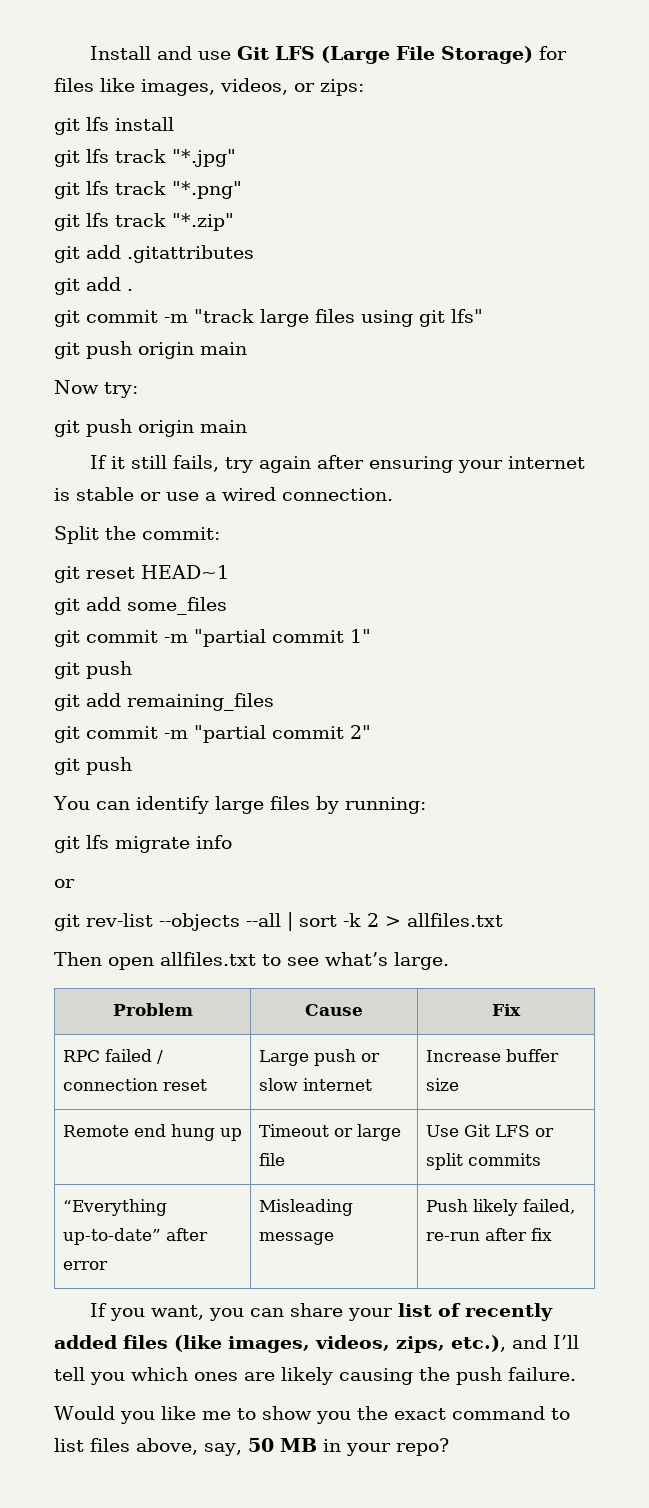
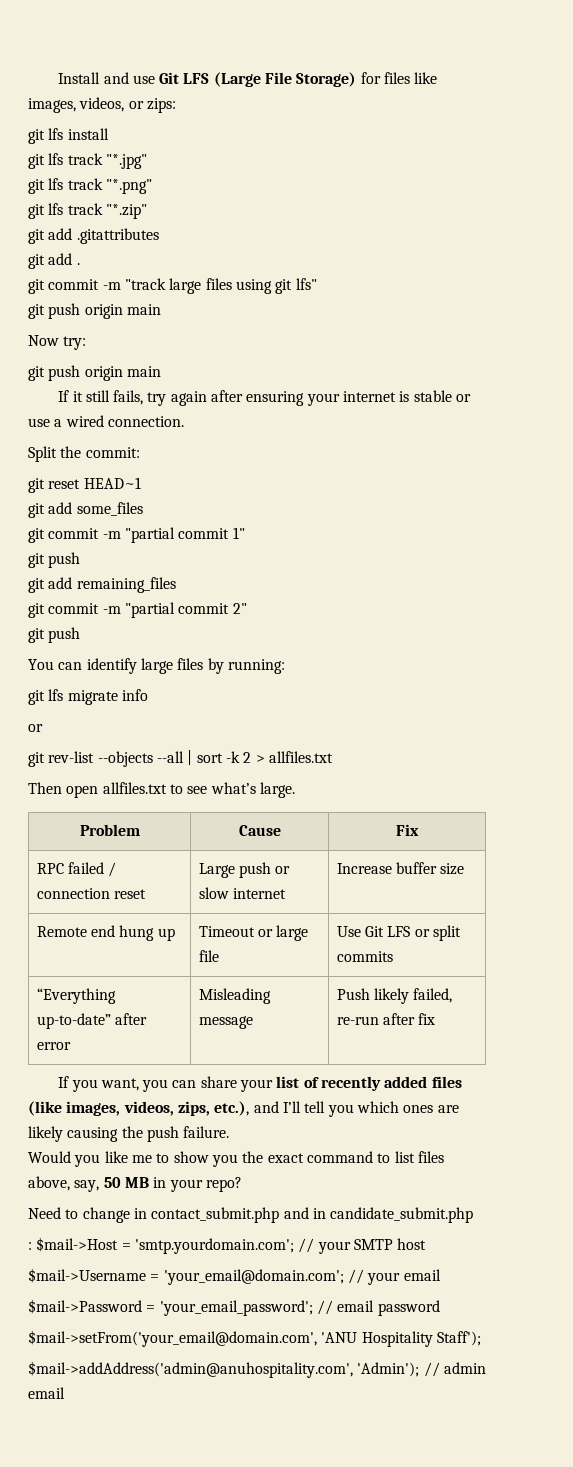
+ Need to change in contact_submit.php and in candidate_submit.php
+ : $mail->Host = 'smtp.yourdomain.com'; // your SMTP host
+ $mail->Username = 'your_email@domain.com'; // your email
+ $mail->Password = 'your_email_password'; // email password
+ $mail->setFrom('your_email@domain.com', 'ANU Hospitality Staff');
+ $mail->addAddress('admin@anuhospitality.com', 'Admin'); // admin email

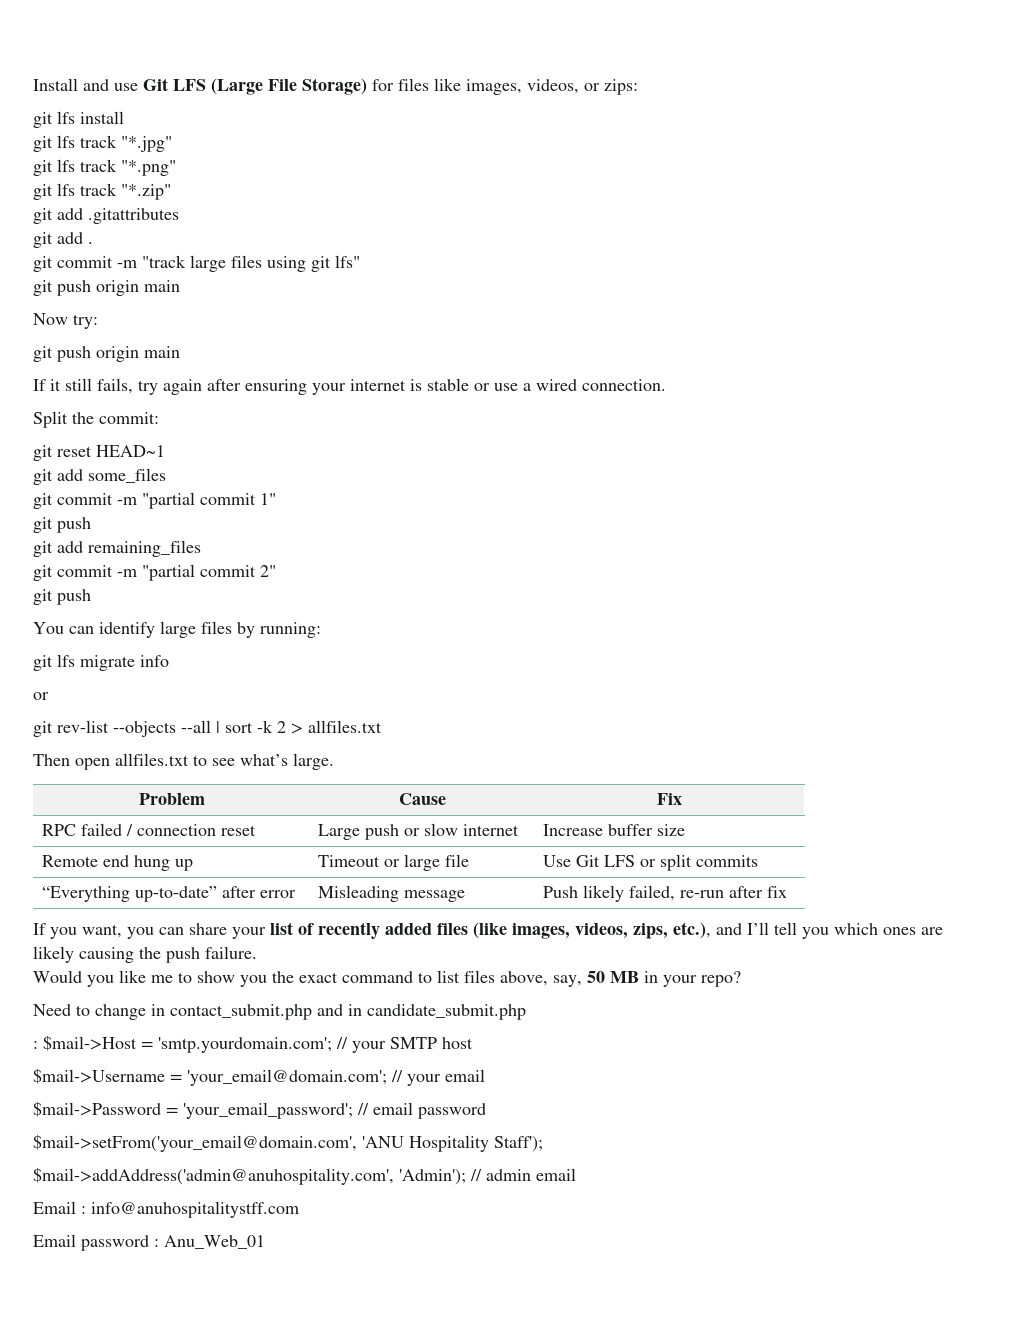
+ Email : info@anuhospitalitystff.com
+ Email password : Anu_Web_01

